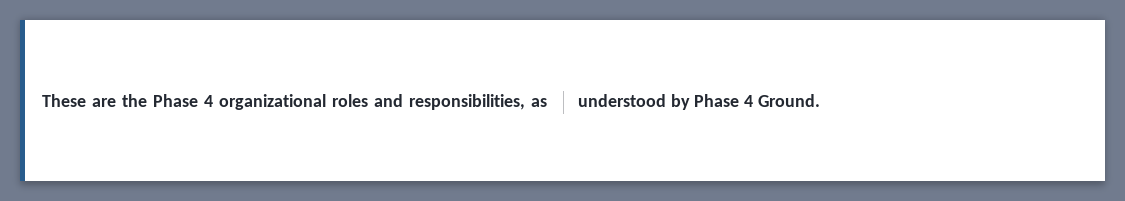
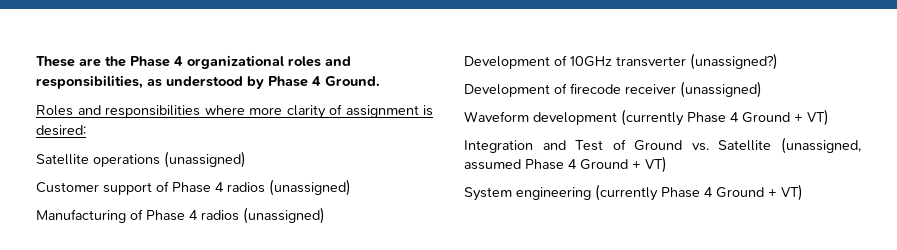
+ Roles and responsibilities where more clarity of assignment is desired:
+ Satellite operations (unassigned)
+ Customer support of Phase 4 radios (unassigned)
+ Manufacturing of Phase 4 radios (unassigned)
+ Development of 10GHz transverter (unassigned?)
+ Development of firecode receiver (unassigned)
+ Waveform development (currently Phase 4 Ground + VT)
+ Integration and Test of Ground vs. Satellite (unassigned, assumed Phase 4 Ground + VT)
+ System engineering (currently Phase 4 Ground + VT)

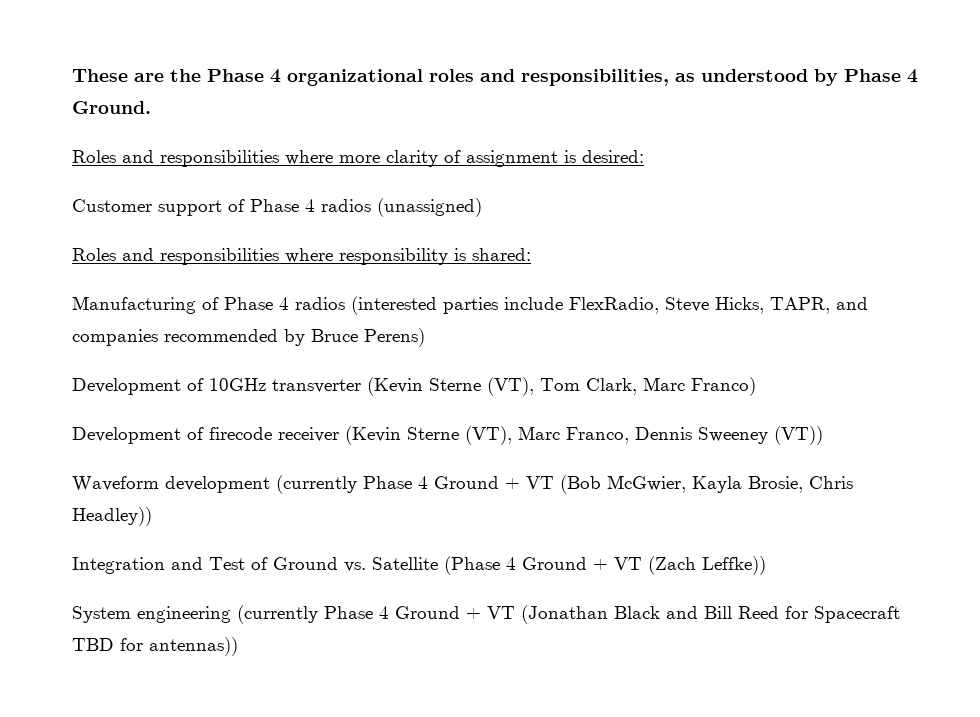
- Satellite operations (unassigned)
+ Roles and responsibilities where responsibility is shared:
- Manufacturing of Phase 4 radios (unassigned)
- Development of 10GHz transverter (unassigned?)
- Development of firecode receiver (unassigned)
+ Manufacturing of Phase 4 radios (interested parties include FlexRadio, Steve Hicks, TAPR, and companies recommended by Bruce Perens)
+ Development of 10GHz transverter (Kevin Sterne (VT), Tom Clark, Marc Franco)
+ Development of firecode receiver (Kevin Sterne (VT), Marc Franco, Dennis Sweeney (VT))
- Waveform development (currently Phase 4 Ground + VT)
+ Waveform development (currently Phase 4 Ground + VT (Bob McGwier, Kayla Brosie, Chris Headley))
- Integration and Test of Ground vs. Satellite (unassigned, assumed Phase 4 Ground + VT)
+ Integration and Test of Ground vs. Satellite (Phase 4 Ground + VT (Zach Leffke))
- System engineering (currently Phase 4 Ground + VT)
+ System engineering (currently Phase 4 Ground + VT (Jonathan Black and Bill Reed for Spacecraft TBD for antennas))

